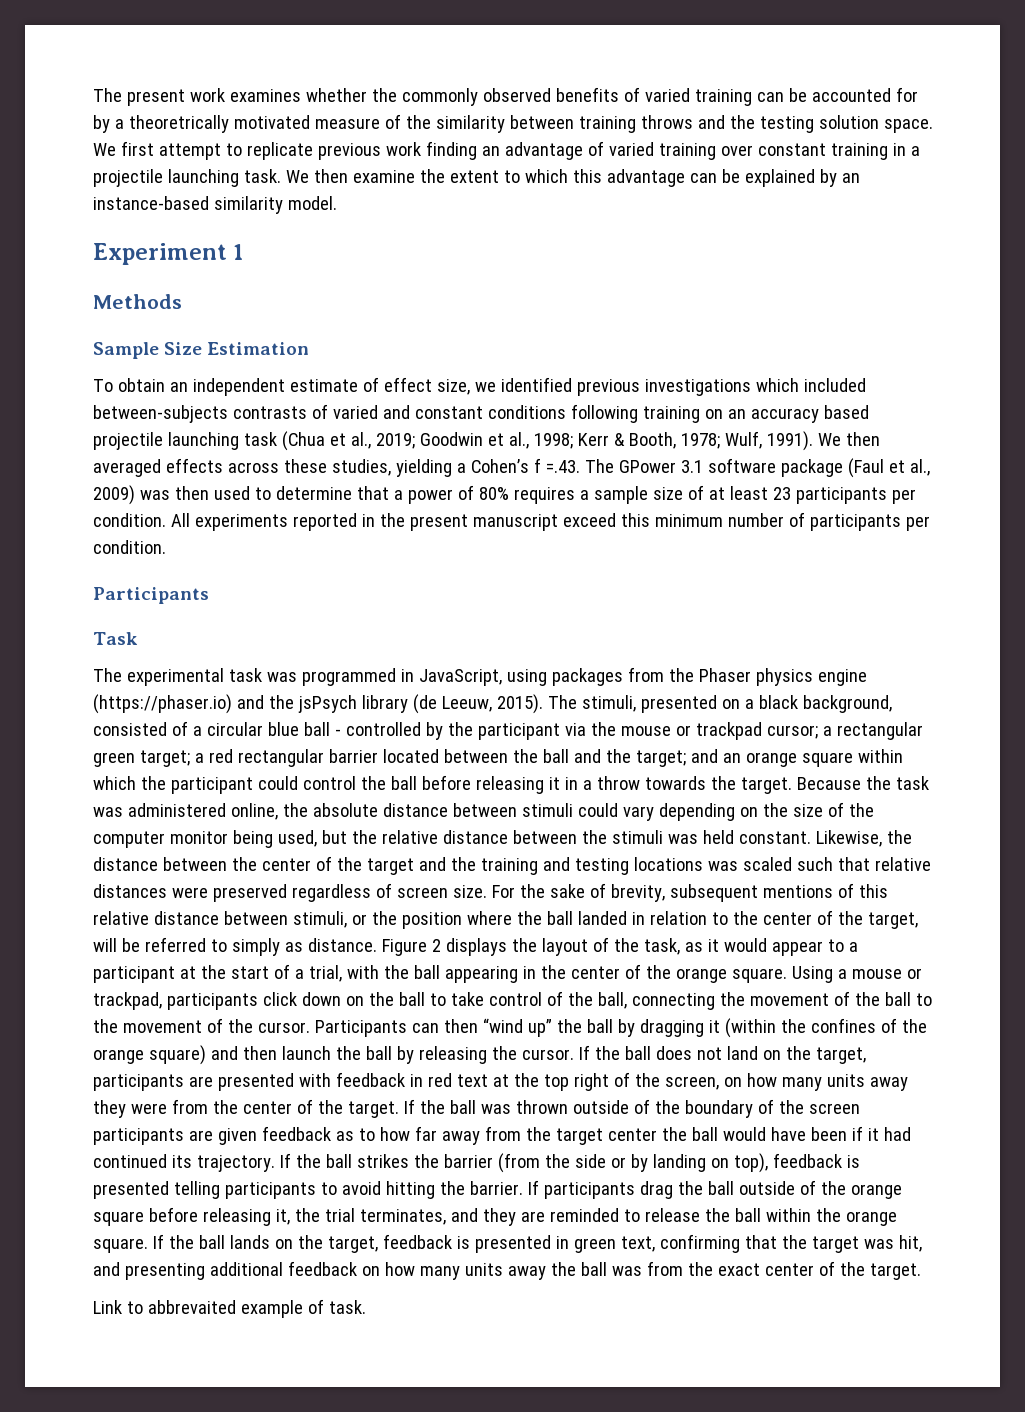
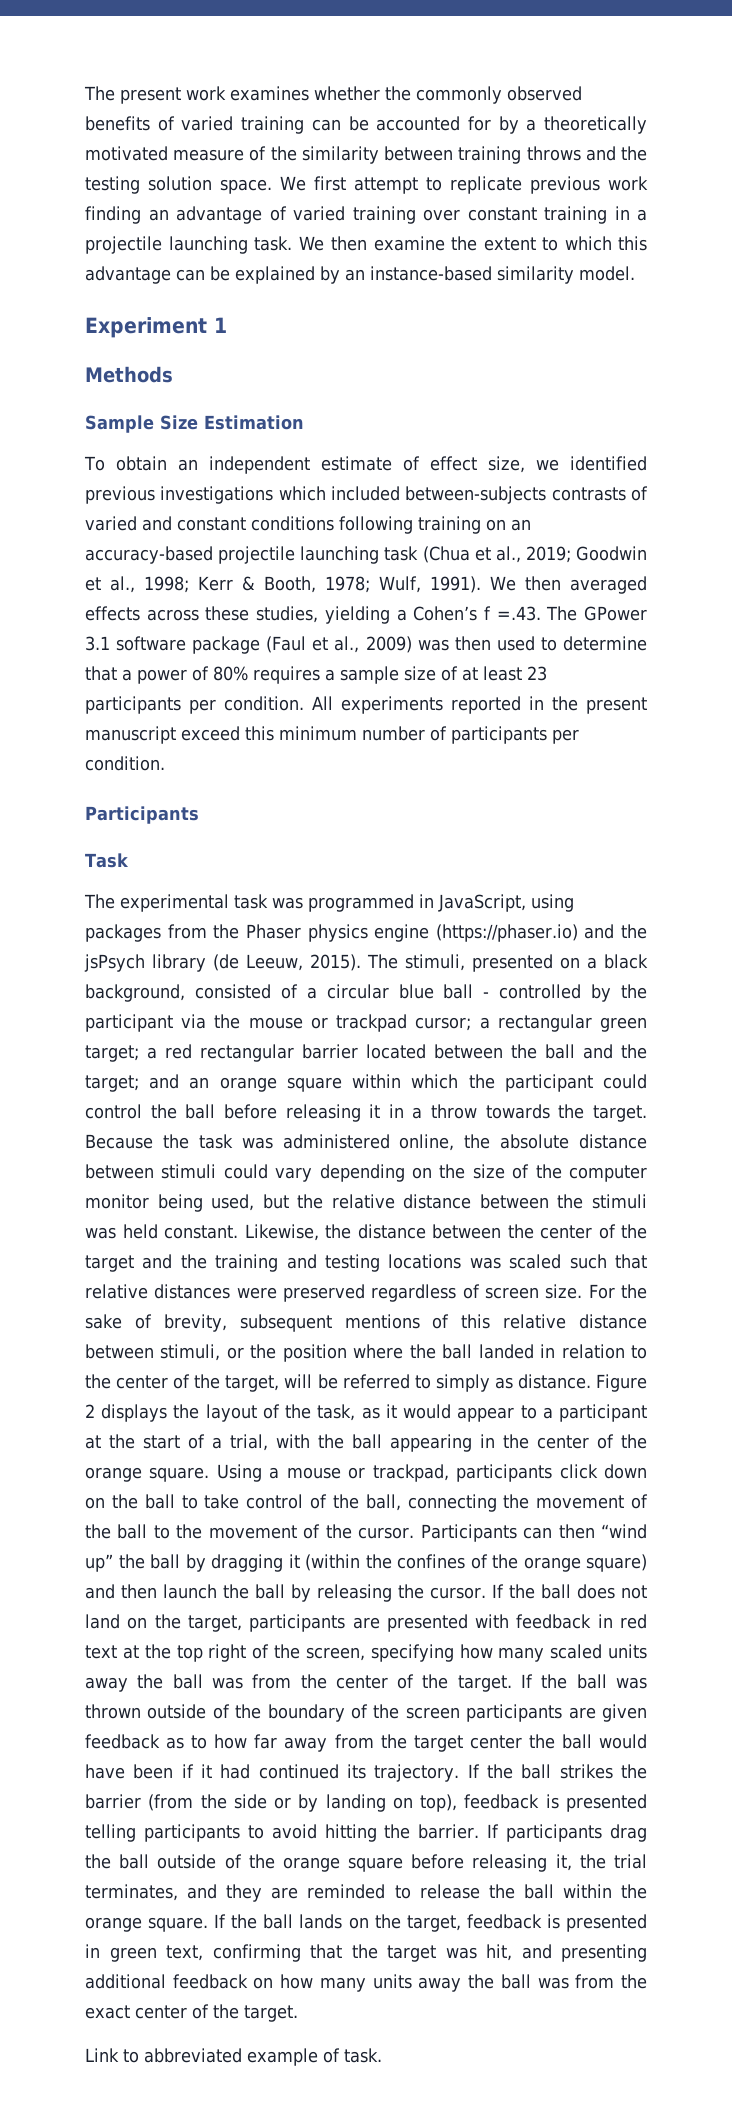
- The present work examines whether the commonly observed benefits of varied training can be accounted for by a theoretrically motivated measure of the similarity between training throws and the testing solution space.
+ The present work examines whether the commonly observed benefits of varied training can be accounted for by a theoretically motivated measure of the similarity between training throws and the testing solution space.
- To obtain an independent estimate of effect size, we identified previous investigations which included between-subjects contrasts of varied and constant conditions following training on an accuracy based projectile launching task (Chua et al., 2019; Goodwin et al., 1998; Kerr & Booth, 1978; Wulf, 1991).
+ To obtain an independent estimate of effect size, we identified previous investigations which included between-subjects contrasts of varied and constant conditions following training on an accuracy-based projectile launching task (Chua et al., 2019; Goodwin et al., 1998; Kerr & Booth, 1978; Wulf, 1991).
- If the ball does not land on the target, participants are presented with feedback in red text at the top right of the screen, on how many units away they were from the center of the target.
+ If the ball does not land on the target, participants are presented with feedback in red text at the top right of the screen, specifying how many scaled units away the ball was from the center of the target.
- Link to abbrevaited example of task.
+ Link to abbreviated example of task.

